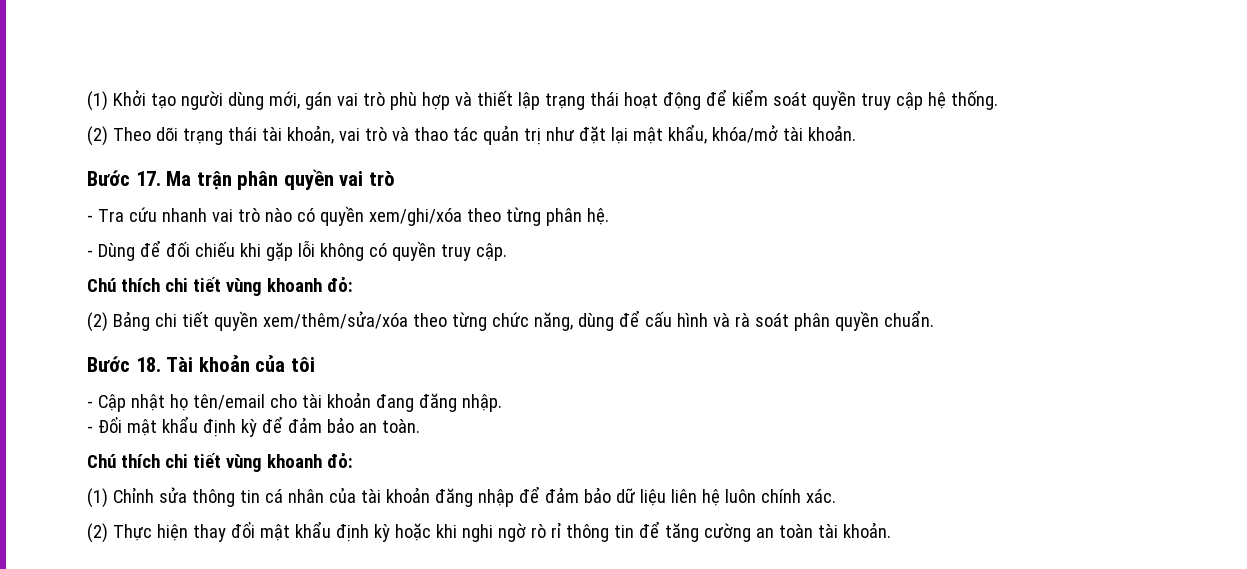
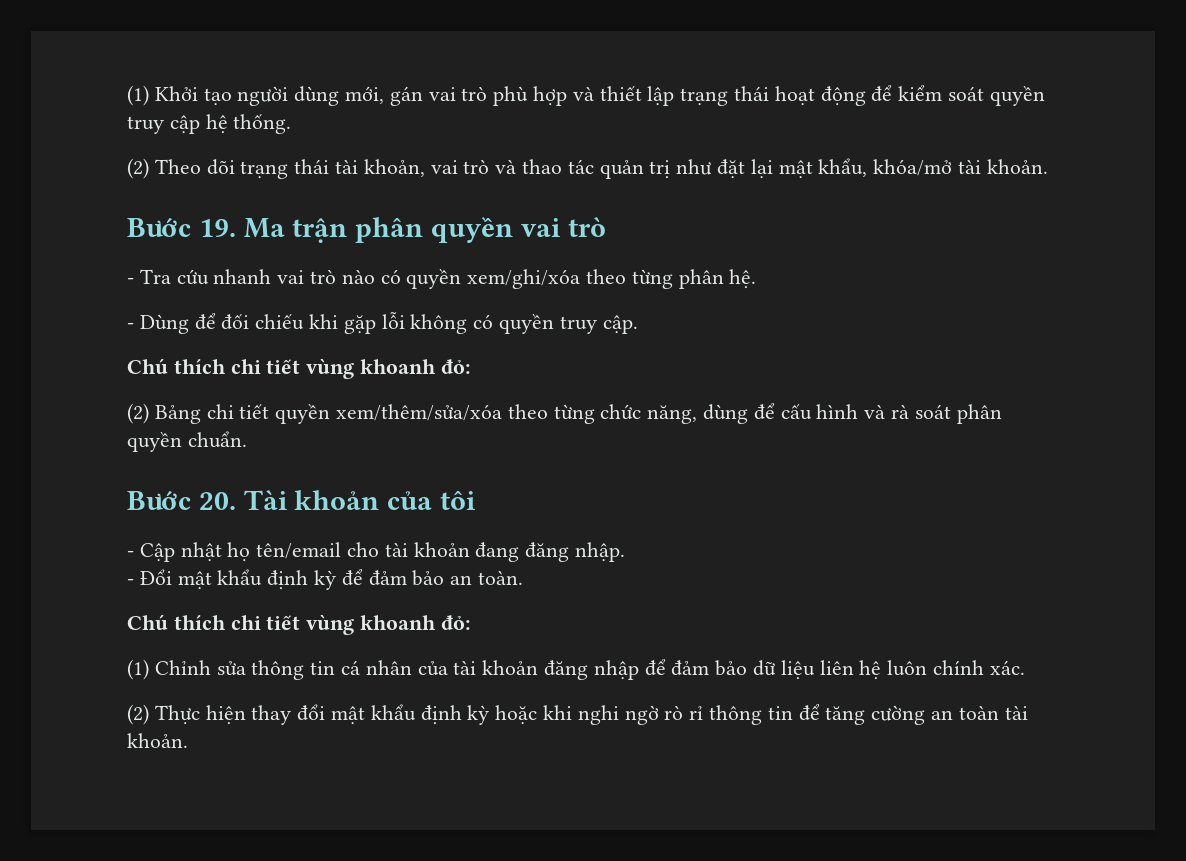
- Bước 17. Ma trận phân quyền vai trò
+ Bước 19. Ma trận phân quyền vai trò
- Bước 18. Tài khoản của tôi
+ Bước 20. Tài khoản của tôi

